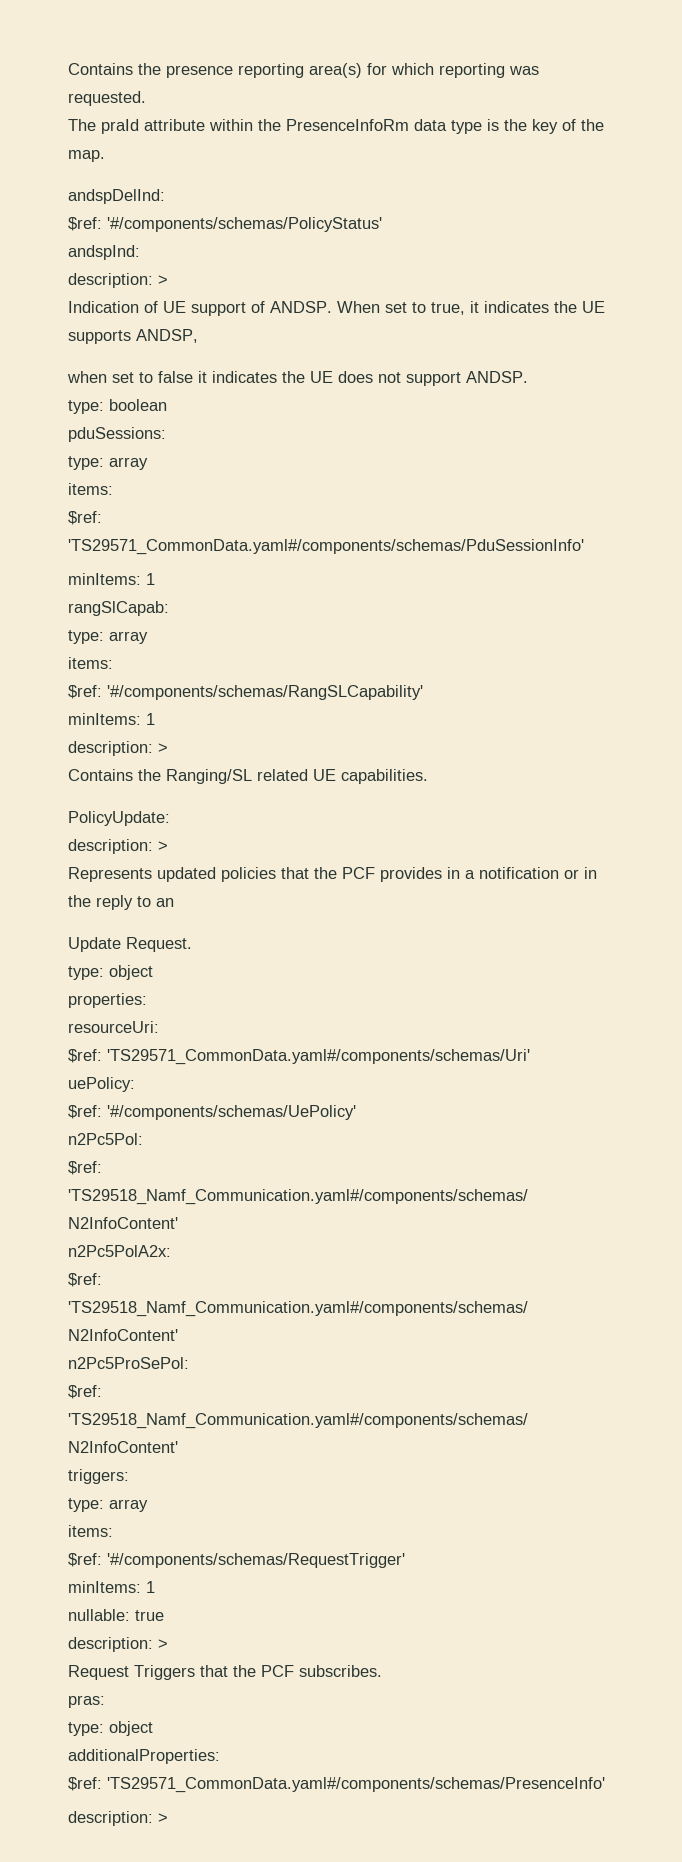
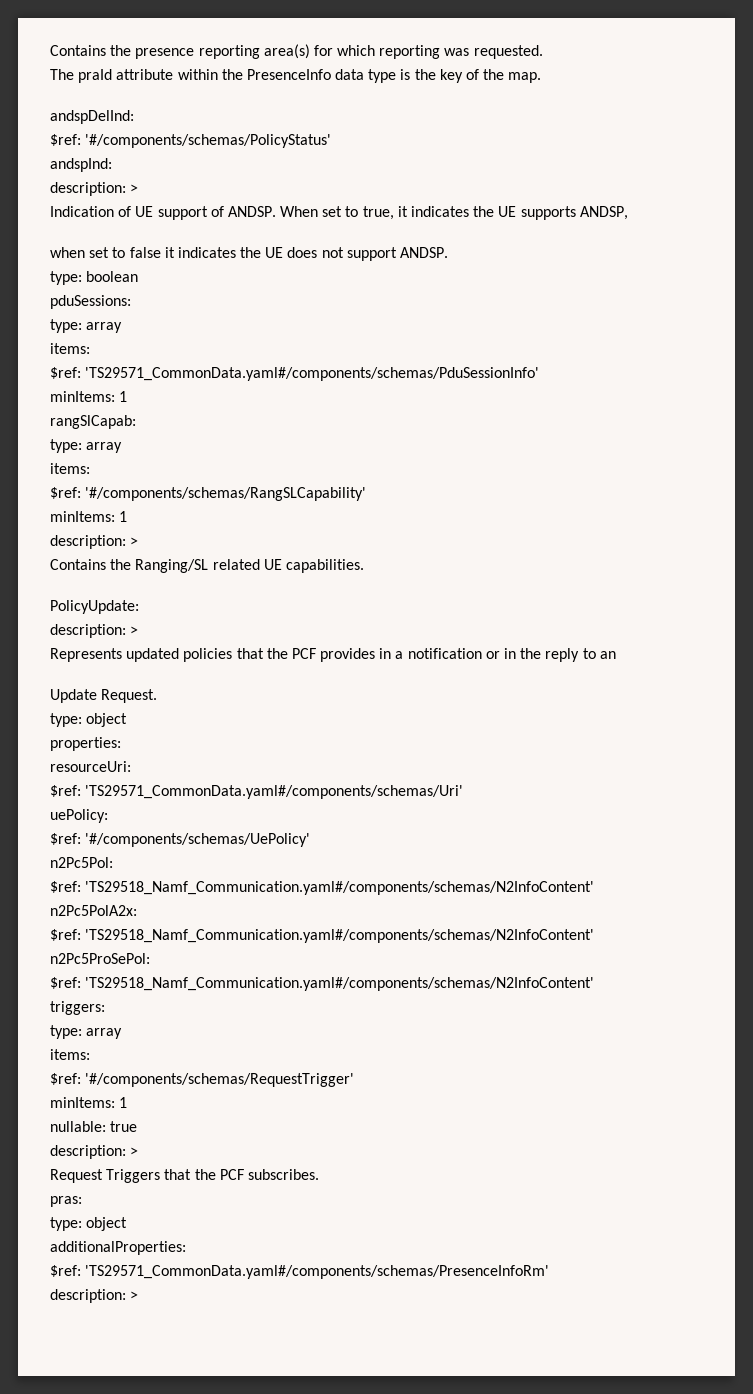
- The praId attribute within the PresenceInfoRm data type is the key of the map.
+ The praId attribute within the PresenceInfo data type is the key of the map.
- $ref: 'TS29571_CommonData.yaml#/components/schemas/PresenceInfo'
+ $ref: 'TS29571_CommonData.yaml#/components/schemas/PresenceInfoRm'

